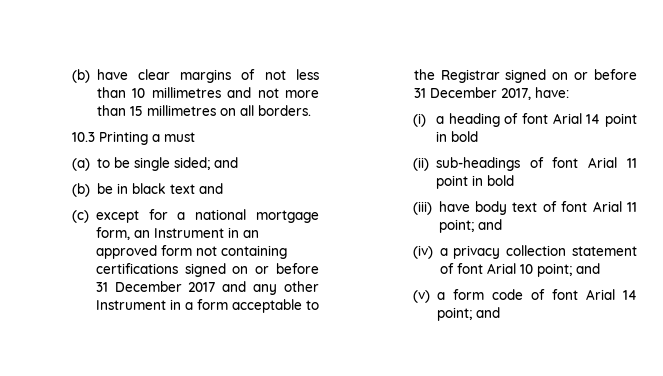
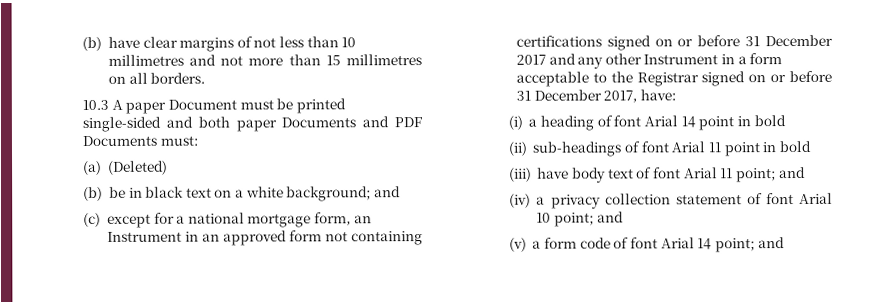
- 10.3 Printing a must
- (a) to be single sided; and
+ 10.3 A paper Document must be printed single-sided and both paper Documents and PDF Documents must:
+ (a) (Deleted)
- (b) be in black text and
+ (b) be in black text on a white background; and

